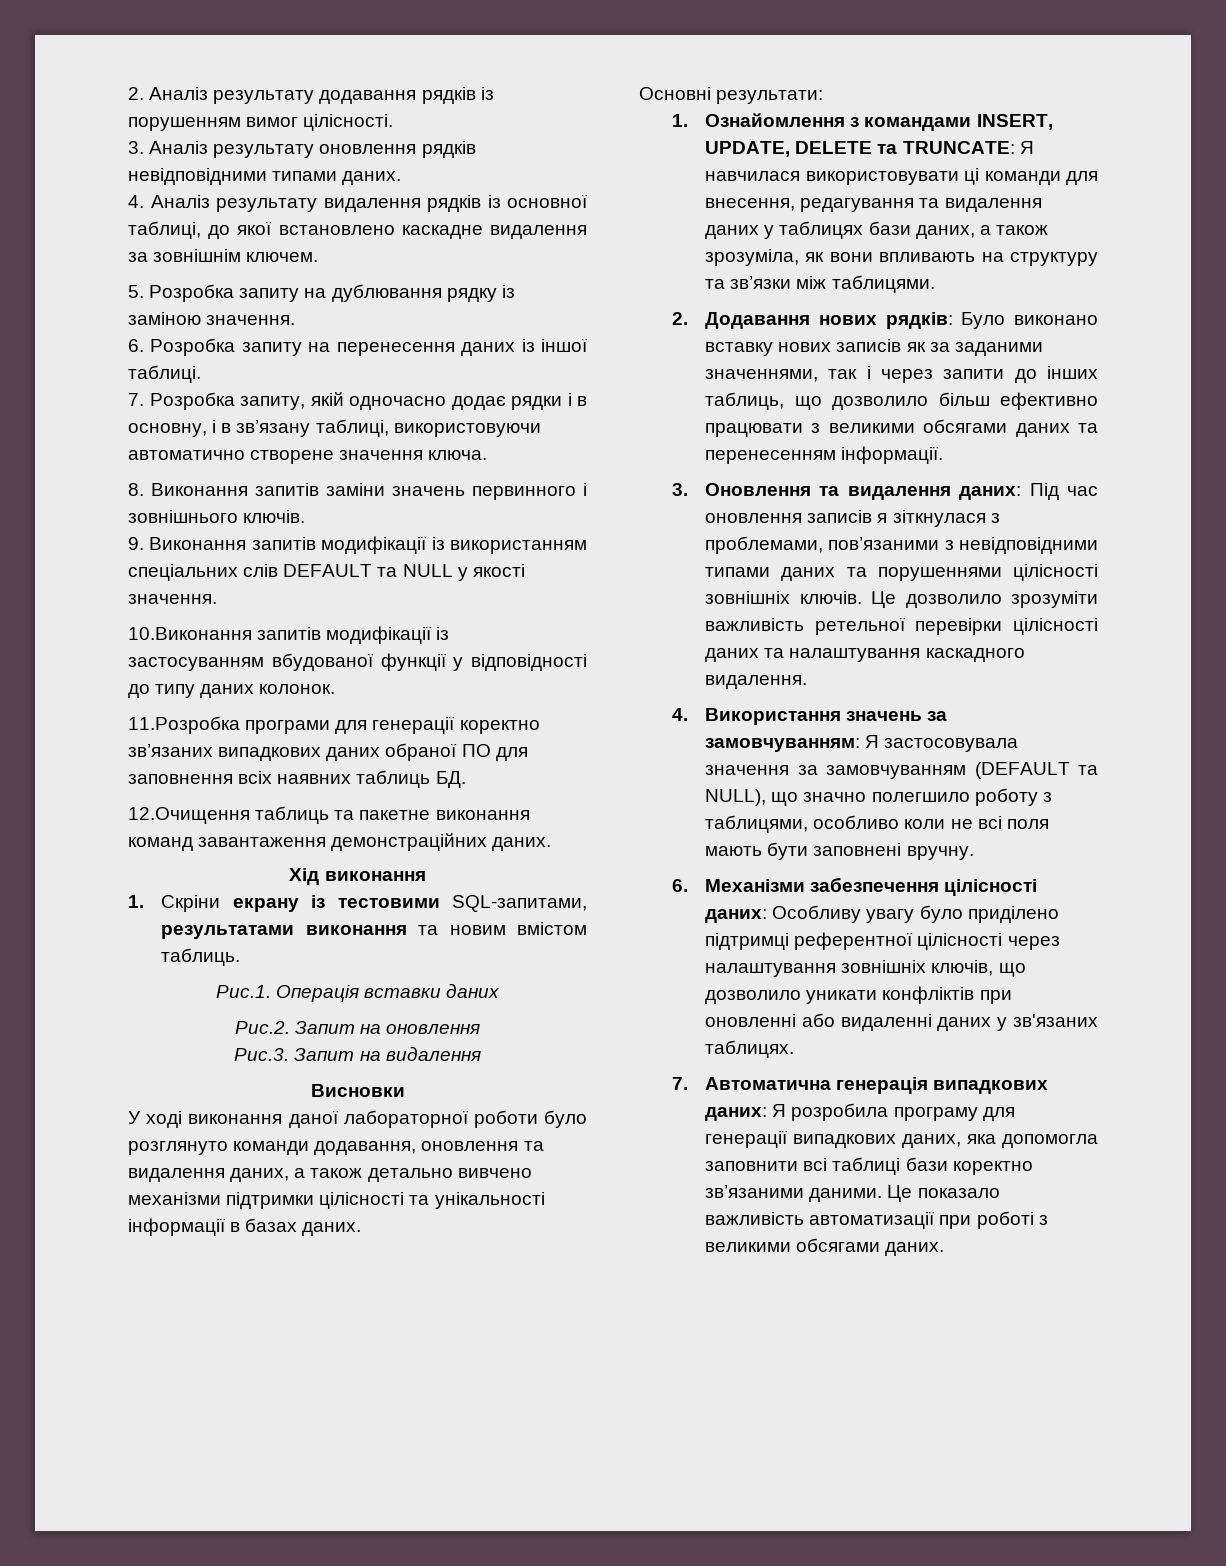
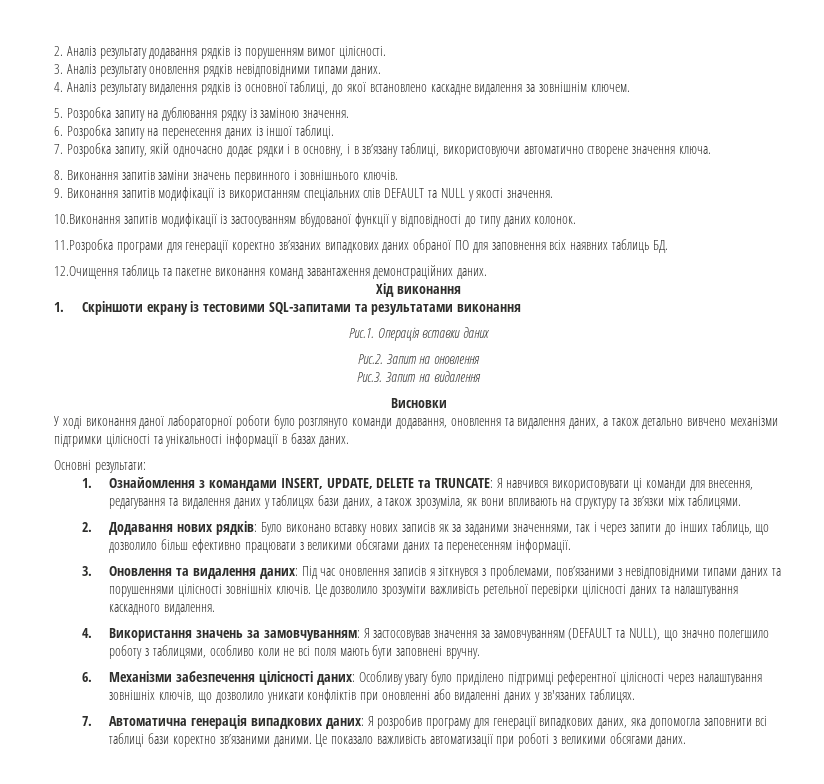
- 1. Скріни екрану із тестовими SQL-запитами, результатами виконання та новим вмістом таблиць.
+ 1. Скріншоти екрану із тестовими SQL-запитами та результатами виконання
- 1. Ознайомлення з командами INSERT, UPDATE, DELETE та TRUNCATE: Я навчилася використовувати ці команди для внесення, редагування та видалення даних у таблицях бази даних, а також зрозуміла, як вони впливають на структуру та зв’язки між таблицями.
+ 1. Ознайомлення з командами INSERT, UPDATE, DELETE та TRUNCATE: Я навчився використовувати ці команди для внесення, редагування та видалення даних у таблицях бази даних, а також зрозуміла, як вони впливають на структуру та зв’язки між таблицями.
- 3. Оновлення та видалення даних: Під час оновлення записів я зіткнулася з проблемами, пов’язаними з невідповідними типами даних та порушеннями цілісності зовнішніх ключів.
+ 3. Оновлення та видалення даних: Під час оновлення записів я зіткнувся з проблемами, пов’язаними з невідповідними типами даних та порушеннями цілісності зовнішніх ключів.
- 4. Використання значень за замовчуванням: Я застосовувала значення за замовчуванням (DEFAULT та NULL), що значно полегшило роботу з таблицями, особливо коли не всі поля мають бути заповнені вручну.
+ 4. Використання значень за замовчуванням: Я застосовував значення за замовчуванням (DEFAULT та NULL), що значно полегшило роботу з таблицями, особливо коли не всі поля мають бути заповнені вручну.
- 7. Автоматична генерація випадкових даних: Я розробила програму для генерації випадкових даних, яка допомогла заповнити всі таблиці бази коректно зв’язаними даними.
+ 7. Автоматична генерація випадкових даних: Я розробив програму для генерації випадкових даних, яка допомогла заповнити всі таблиці бази коректно зв’язаними даними.

